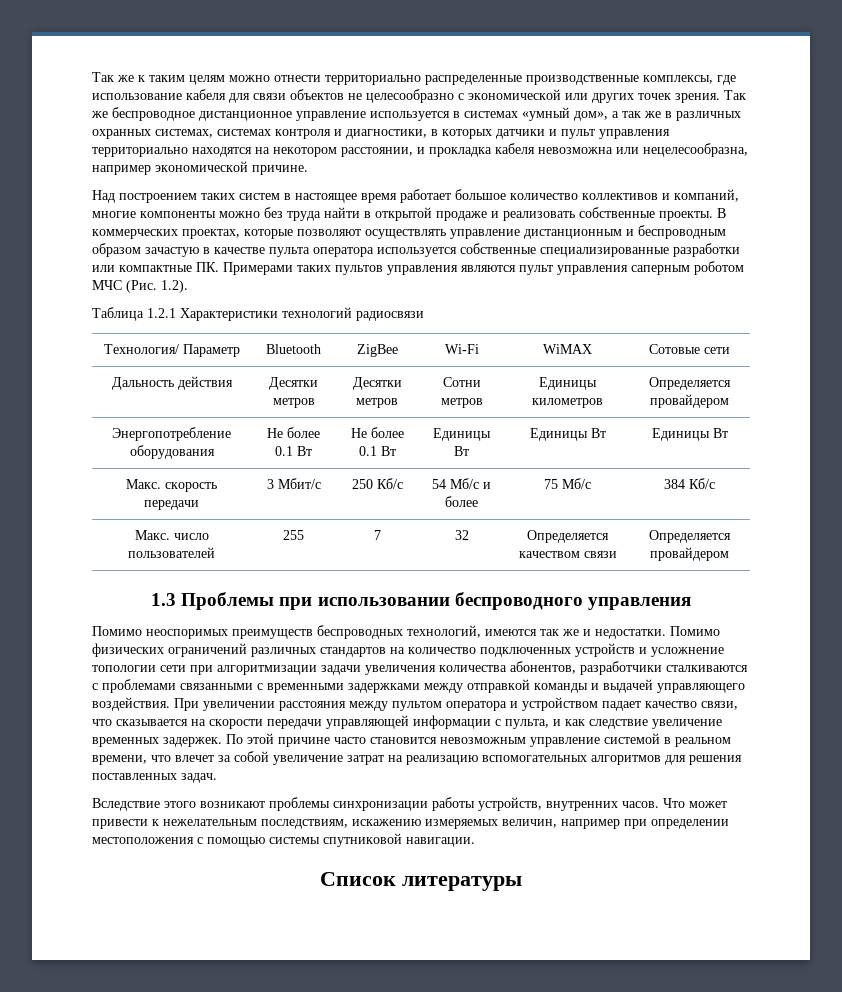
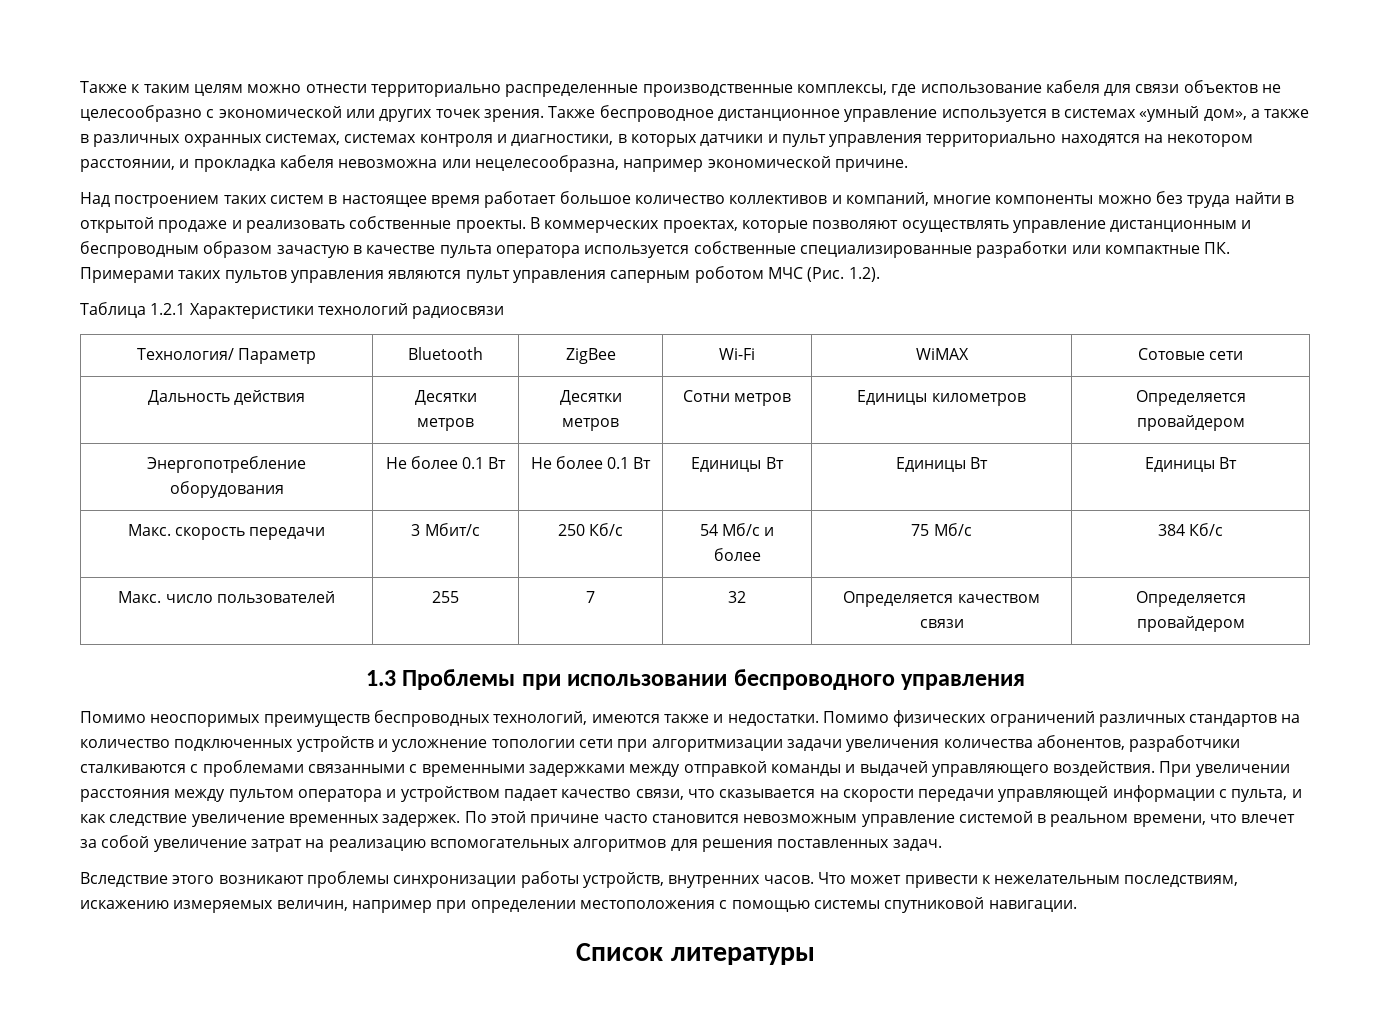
- Так же к таким целям можно отнести территориально распределенные производственные комплексы, где использование кабеля для связи объектов не целесообразно с экономической или других точек зрения.
+ Также к таким целям можно отнести территориально распределенные производственные комплексы, где использование кабеля для связи объектов не целесообразно с экономической или других точек зрения.
- Так же беспроводное дистанционное управление используется в системах «умный дом», а так же в различных охранных системах, системах контроля и диагностики, в которых датчики и пульт управления территориально находятся на некотором расстоянии, и прокладка кабеля невозможна или нецелесообразна, например экономической причине.
+ Также беспроводное дистанционное управление используется в системах «умный дом», а также в различных охранных системах, системах контроля и диагностики, в которых датчики и пульт управления территориально находятся на некотором расстоянии, и прокладка кабеля невозможна или нецелесообразна, например экономической причине.
- Помимо неоспоримых преимуществ беспроводных технологий, имеются так же и недостатки.
+ Помимо неоспоримых преимуществ беспроводных технологий, имеются также и недостатки.

